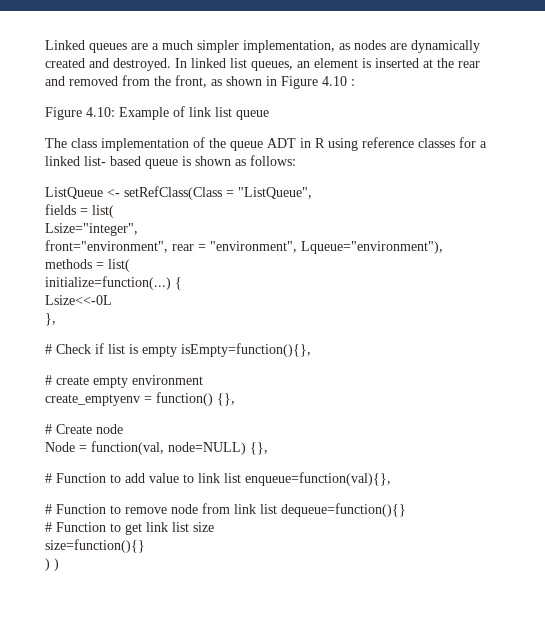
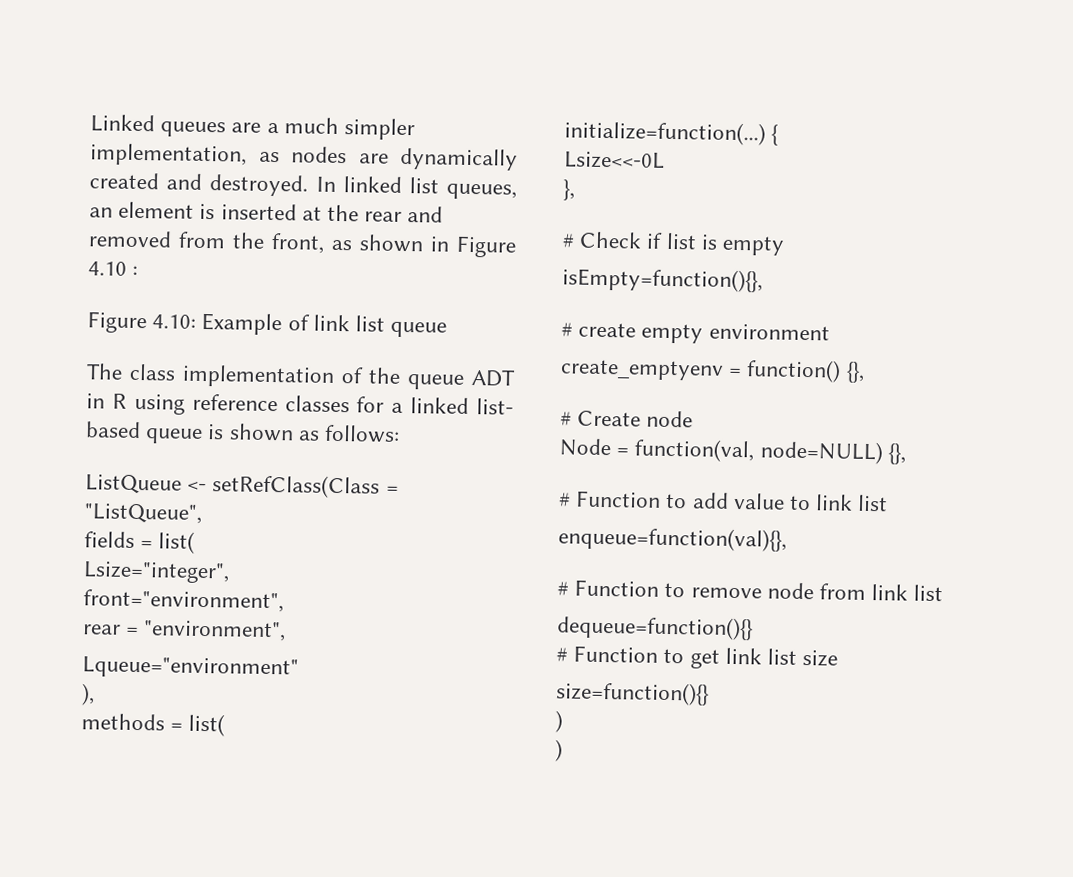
- front="environment", rear = "environment", Lqueue="environment"),
+ front="environment",
+ rear = "environment",
+ Lqueue="environment"
+ ),
- # Check if list is empty isEmpty=function(){},
+ # Check if list is empty
+ isEmpty=function(){},
- # Function to add value to link list enqueue=function(val){},
+ # Function to add value to link list
+ enqueue=function(val){},
- # Function to remove node from link list dequeue=function(){}
+ # Function to remove node from link list
+ dequeue=function(){}
  size=function(){}
- ) )
+ )
+ )

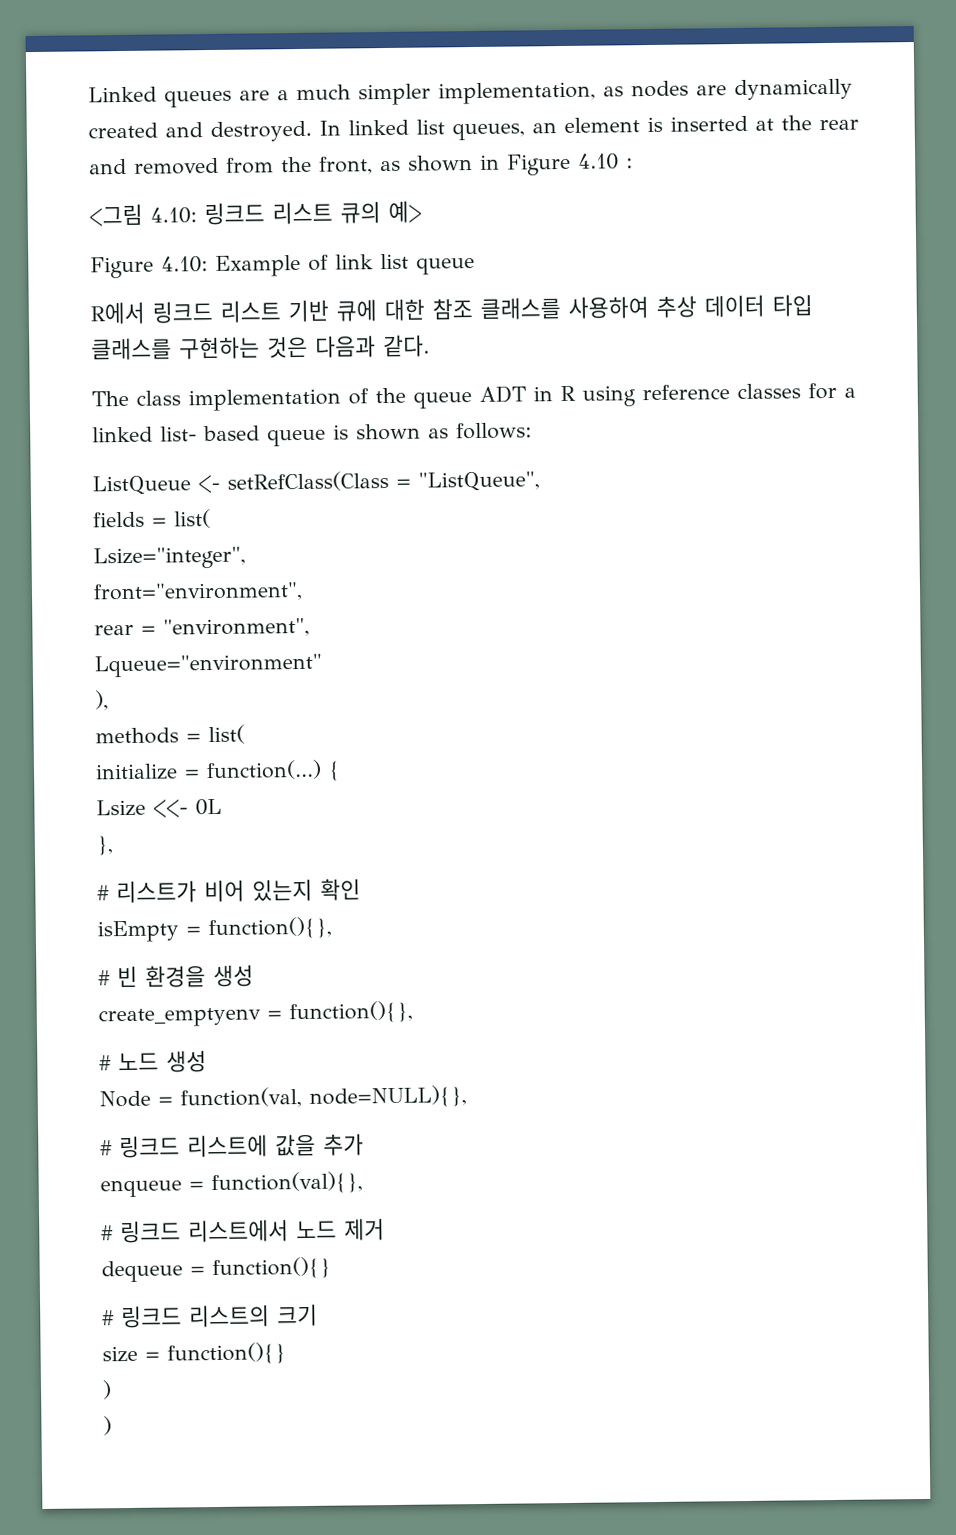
+ <그림 4.10: 링크드 리스트 큐의 예>
+ R에서 링크드 리스트 기반 큐에 대한 참조 클래스를 사용하여 추상 데이터 타입 클래스를 구현하는 것은 다음과 같다.
- initialize=function(...) {
- Lsize<<-0L
+ initialize = function(...) {
+ Lsize <<- 0L
  },
- # Check if list is empty
- isEmpty=function(){},
- # create empty environment
+ # 리스트가 비어 있는지 확인
+ isEmpty = function(){},
+ # 빈 환경을 생성
- create_emptyenv = function() {},
- # Create node
+ create_emptyenv = function(){},
+ # 노드 생성
- Node = function(val, node=NULL) {},
- # Function to add value to link list
- enqueue=function(val){},
- # Function to remove node from link list
- dequeue=function(){}
- # Function to get link list size
- size=function(){}
+ Node = function(val, node=NULL){},
+ # 링크드 리스트에 값을 추가
+ enqueue = function(val){},
+ # 링크드 리스트에서 노드 제거
+ dequeue = function(){}
+ # 링크드 리스트의 크기
+ size = function(){}

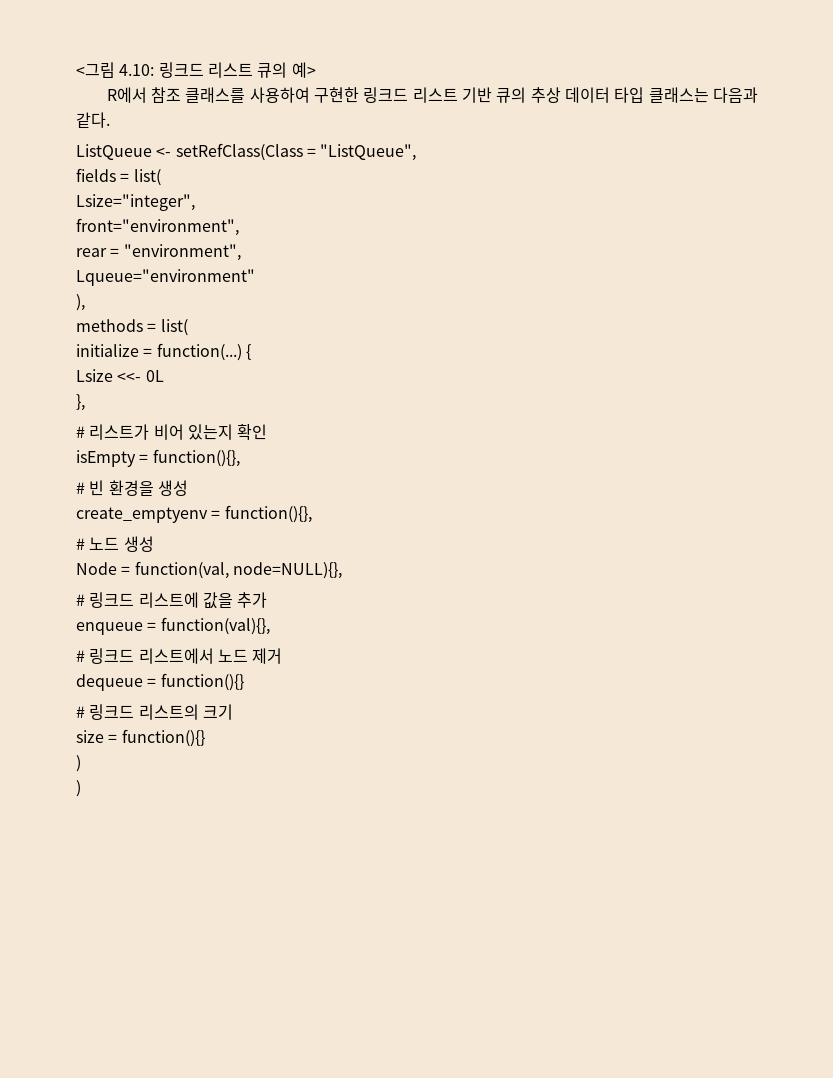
- Linked queues are a much simpler implementation, as nodes are dynamically created and destroyed. In linked list queues, an element is inserted at the rear and removed from the front, as shown in Figure 4.10 :
- Figure 4.10: Example of link list queue
- R에서 링크드 리스트 기반 큐에 대한 참조 클래스를 사용하여 추상 데이터 타입 클래스를 구현하는 것은 다음과 같다.
- The class implementation of the queue ADT in R using reference classes for a linked list- based queue is shown as follows:
+ R에서 참조 클래스를 사용하여 구현한 링크드 리스트 기반 큐의 추상 데이터 타입 클래스는 다음과 같다.

